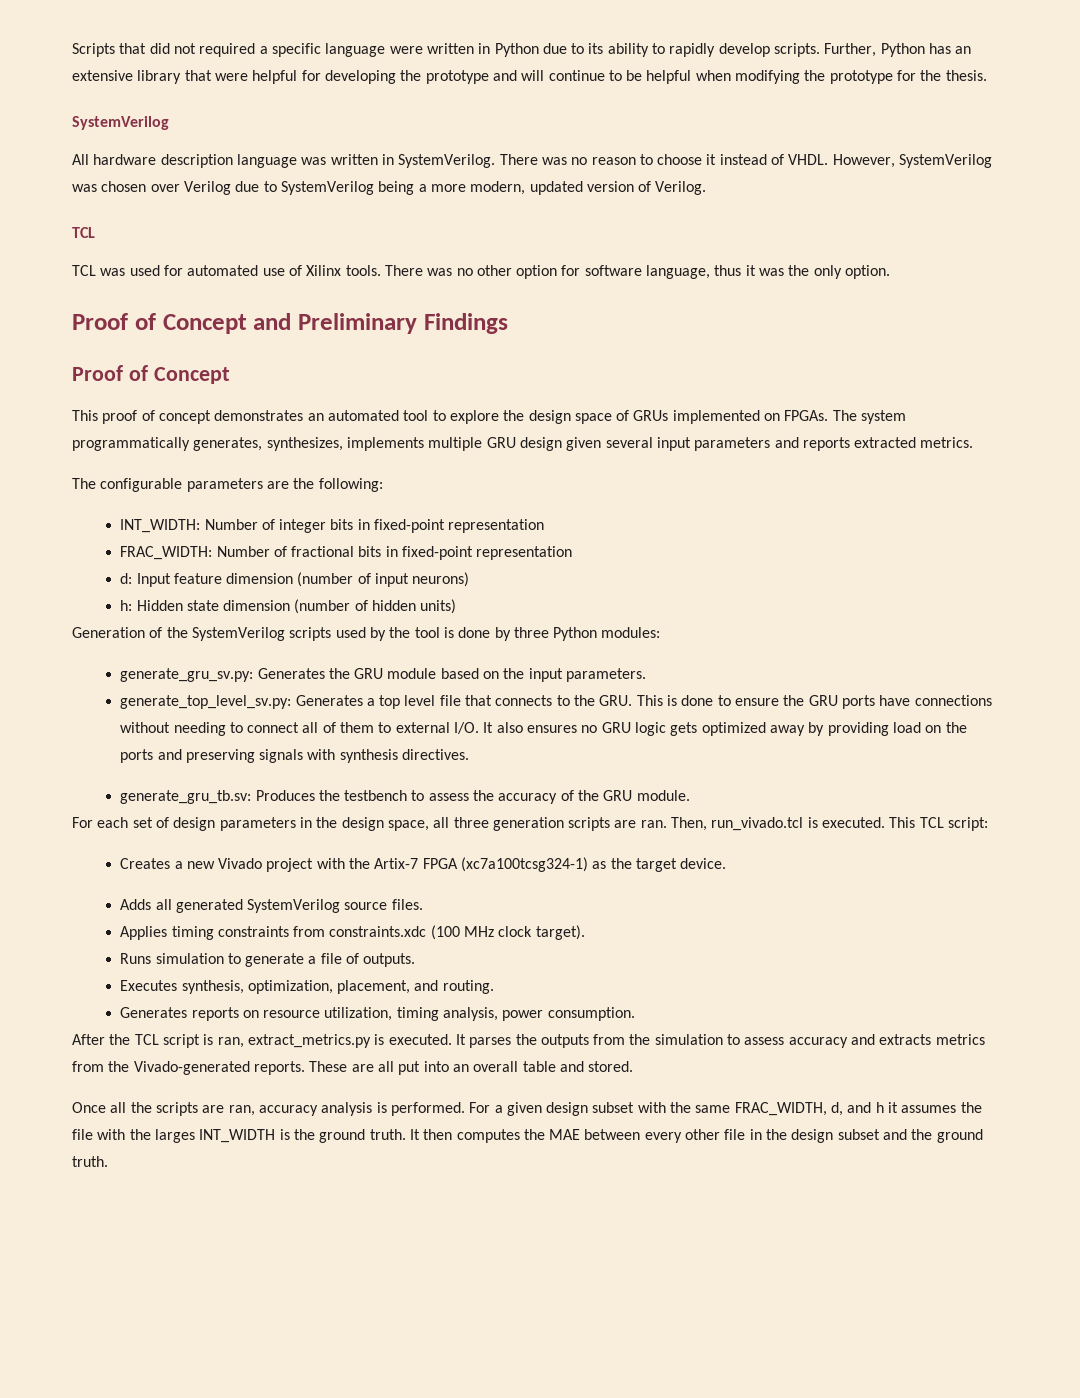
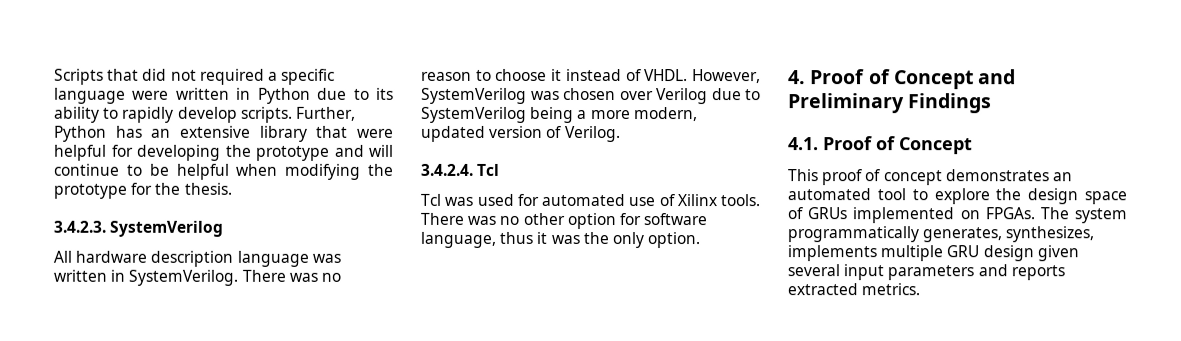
  Further, Python has an extensive library that were helpful for developing the prototype and will continue to be helpful when modifying the prototype for the thesis.
- SystemVerilog
+ 3.4.2.3. SystemVerilog
  However, SystemVerilog was chosen over Verilog due to SystemVerilog being a more modern, updated version of Verilog.
- TCL
- TCL was used for automated use of Xilinx tools.
+ 3.4.2.4. Tcl
+ Tcl was used for automated use of Xilinx tools.
- Proof of Concept and Preliminary Findings
- Proof of Concept
+ 4. Proof of Concept and Preliminary Findings
+ 4.1. Proof of Concept
- The configurable parameters are the following:
- INT_WIDTH: Number of integer bits in fixed-point representation
- FRAC_WIDTH: Number of fractional bits in fixed-point representation
- d: Input feature dimension (number of input neurons)
- h: Hidden state dimension (number of hidden units)
- Generation of the SystemVerilog scripts used by the tool is done by three Python modules:
- generate_gru_sv.py: Generates the GRU module based on the input parameters.
- generate_top_level_sv.py: Generates a top level file that connects to the GRU. This is done to ensure the GRU ports have connections without needing to connect all of them to external I/O. It also ensures no GRU logic gets optimized away by providing load on the ports and preserving signals with synthesis directives.
- generate_gru_tb.sv: Produces the testbench to assess the accuracy of the GRU module.
- For each set of design parameters in the design space, all three generation scripts are ran. Then, run_vivado.tcl is executed. This TCL script:
- Creates a new Vivado project with the Artix-7 FPGA (xc7a100tcsg324-1) as the target device.
- Adds all generated SystemVerilog source files.
- Applies timing constraints from constraints.xdc (100 MHz clock target).
- Runs simulation to generate a file of outputs.
- Executes synthesis, optimization, placement, and routing.
- Generates reports on resource utilization, timing analysis, power consumption.
- After the TCL script is ran, extract_metrics.py is executed. It parses the outputs from the simulation to assess accuracy and extracts metrics from the Vivado-generated reports. These are all put into an overall table and stored.
- Once all the scripts are ran, accuracy analysis is performed. For a given design subset with the same FRAC_WIDTH, d, and h it assumes the file with the larges INT_WIDTH is the ground truth. It then computes the MAE between every other file in the design subset and the ground truth.

